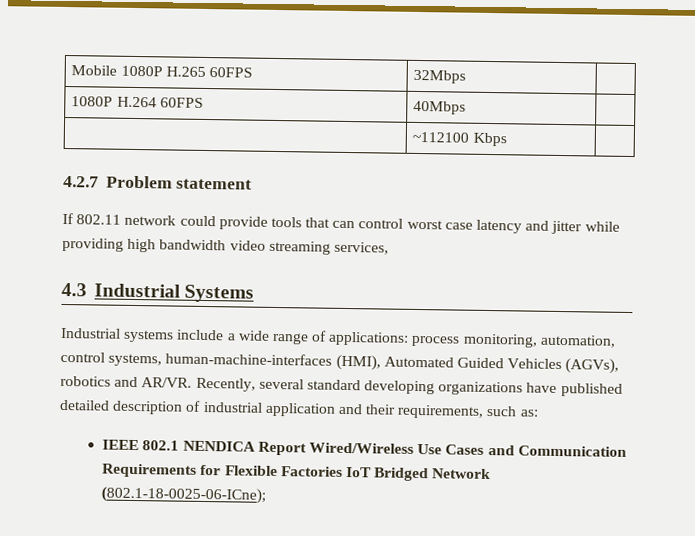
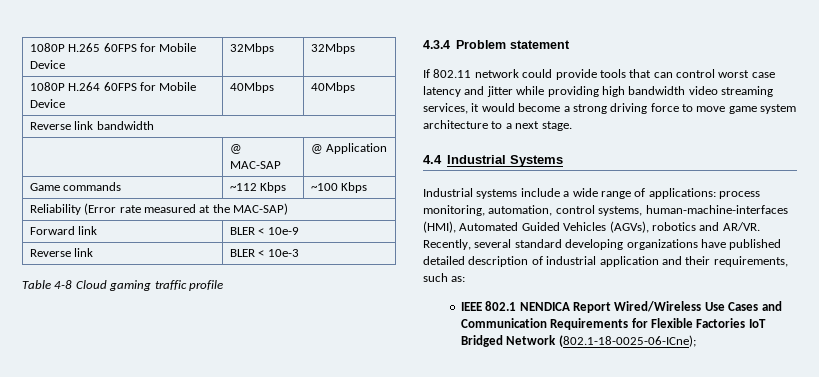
- Mobile 1080P H.265 60FPS | 32Mbps |
+ 1080P H.265 60FPS for Mobile Device | 32Mbps | 32Mbps
- 1080P H.264 60FPS | 40Mbps |
- | ~112100 Kbps |
- 4.2.7 Problem statement
+ 1080P H.264 60FPS for Mobile Device | 40Mbps | 40Mbps
+ Reverse link bandwidth
+ | @ MAC-SAP | @ Application
+ Game commands | ~112 Kbps | ~100 Kbps
+ Reliability (Error rate measured at the MAC-SAP)
+ Forward link | BLER < 10e-9
+ Reverse link | BLER < 10e-3
+ Table 4-8 Cloud gaming traffic profile
+ 4.3.4 Problem statement
- If 802.11 network could provide tools that can control worst case latency and jitter while providing high bandwidth video streaming services,
- 4.3 Industrial Systems
+ If 802.11 network could provide tools that can control worst case latency and jitter while providing high bandwidth video streaming services, it would become a strong driving force to move game system architecture to a next stage.
+ 4.4 Industrial Systems

